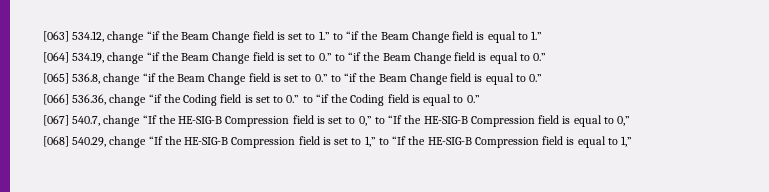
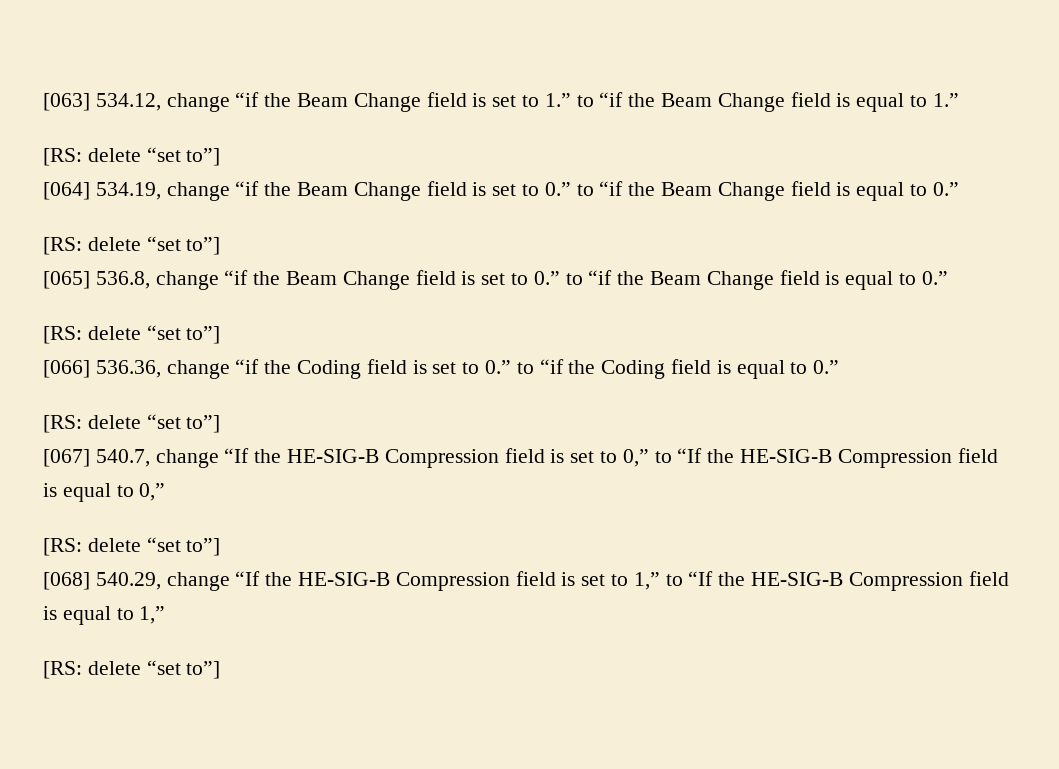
  [063] 534.12, change “if the Beam Change field is set to 1.” to “if the Beam Change field is equal to 1.”
+ [RS: delete “set to”]
  [064] 534.19, change “if the Beam Change field is set to 0.” to “if the Beam Change field is equal to 0.”
+ [RS: delete “set to”]
  [065] 536.8, change “if the Beam Change field is set to 0.” to “if the Beam Change field is equal to 0.”
+ [RS: delete “set to”]
  [066] 536.36, change “if the Coding field is set to 0.” to “if the Coding field is equal to 0.”
+ [RS: delete “set to”]
  [067] 540.7, change “If the HE-SIG-B Compression field is set to 0,” to “If the HE-SIG-B Compression field is equal to 0,”
+ [RS: delete “set to”]
  [068] 540.29, change “If the HE-SIG-B Compression field is set to 1,” to “If the HE-SIG-B Compression field is equal to 1,”
+ [RS: delete “set to”]

